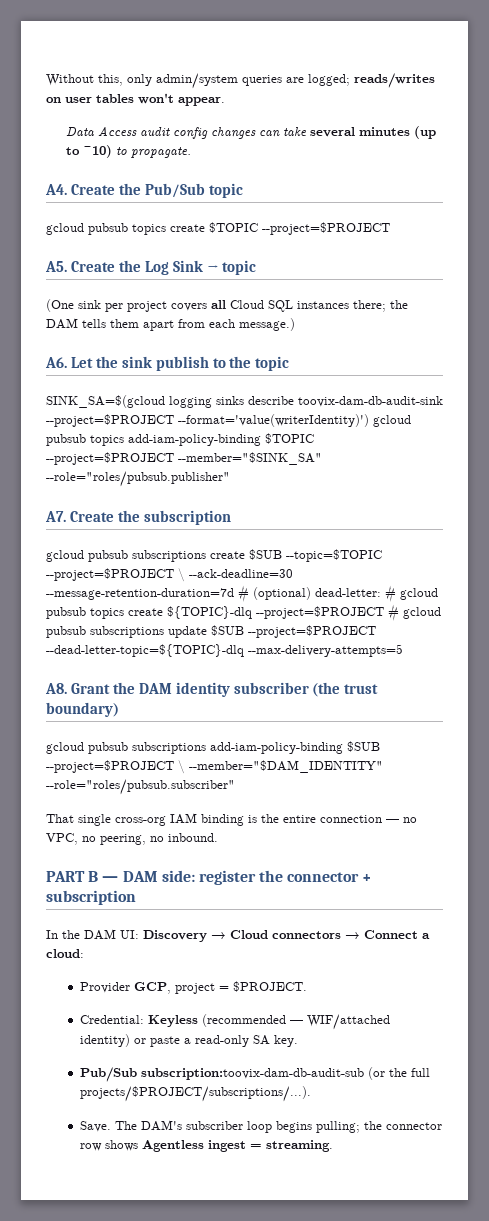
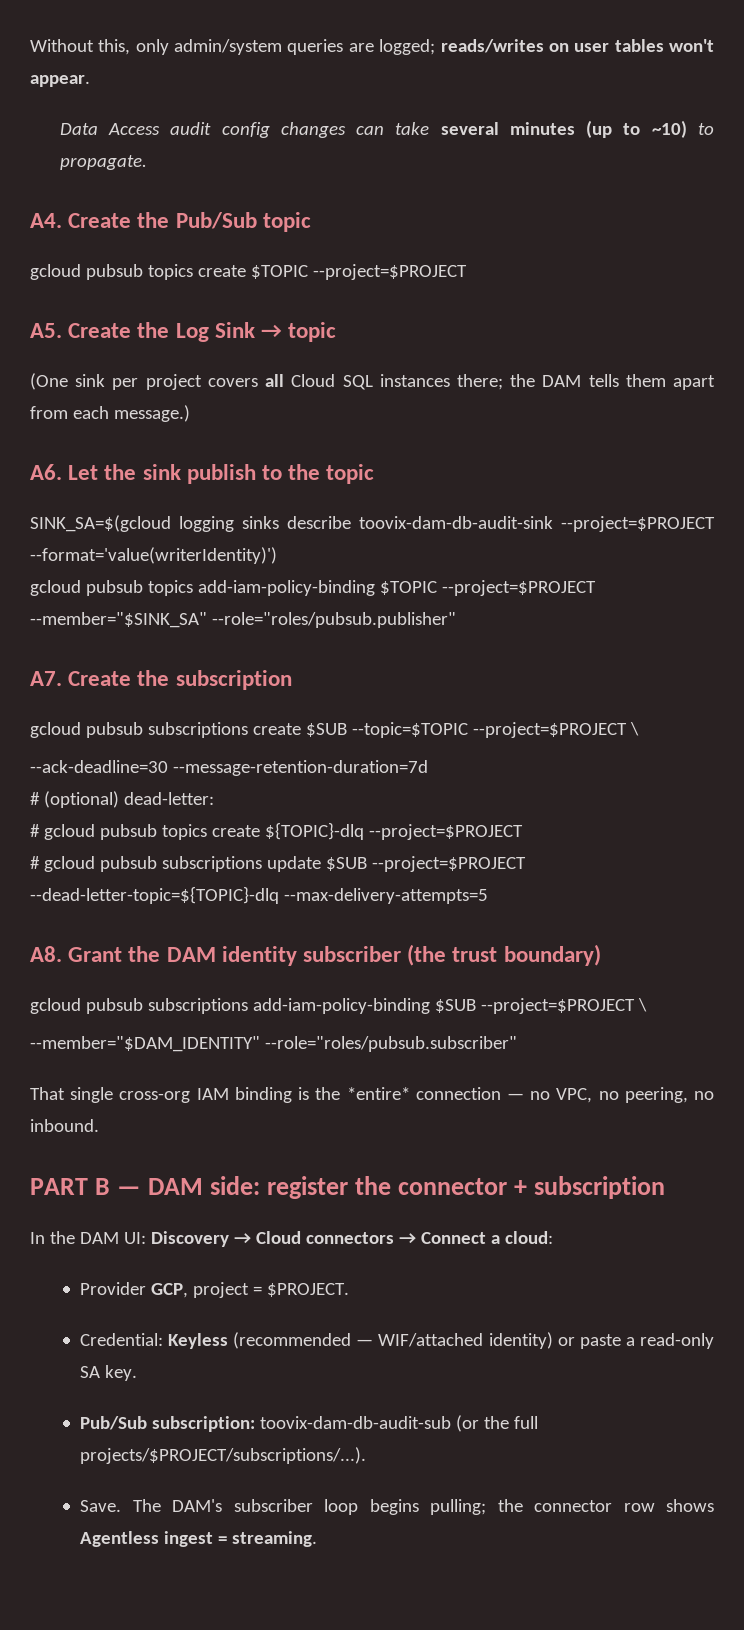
- SINK_SA=$(gcloud logging sinks describe toovix-dam-db-audit-sink --project=$PROJECT --format='value(writerIdentity)') gcloud pubsub topics add-iam-policy-binding $TOPIC --project=$PROJECT --member="$SINK_SA" --role="roles/pubsub.publisher"
+ SINK_SA=$(gcloud logging sinks describe toovix-dam-db-audit-sink --project=$PROJECT --format='value(writerIdentity)')
+ gcloud pubsub topics add-iam-policy-binding $TOPIC --project=$PROJECT --member="$SINK_SA" --role="roles/pubsub.publisher"
- gcloud pubsub subscriptions create $SUB --topic=$TOPIC --project=$PROJECT \ --ack-deadline=30 --message-retention-duration=7d # (optional) dead-letter: # gcloud pubsub topics create ${TOPIC}-dlq --project=$PROJECT # gcloud pubsub subscriptions update $SUB --project=$PROJECT --dead-letter-topic=${TOPIC}-dlq --max-delivery-attempts=5
+ gcloud pubsub subscriptions create $SUB --topic=$TOPIC --project=$PROJECT \
+ --ack-deadline=30 --message-retention-duration=7d
+ # (optional) dead-letter:
+ # gcloud pubsub topics create ${TOPIC}-dlq --project=$PROJECT
+ # gcloud pubsub subscriptions update $SUB --project=$PROJECT --dead-letter-topic=${TOPIC}-dlq --max-delivery-attempts=5
- gcloud pubsub subscriptions add-iam-policy-binding $SUB --project=$PROJECT \ --member="$DAM_IDENTITY" --role="roles/pubsub.subscriber"
+ gcloud pubsub subscriptions add-iam-policy-binding $SUB --project=$PROJECT \
+ --member="$DAM_IDENTITY" --role="roles/pubsub.subscriber"
- That single cross-org IAM binding is the entire connection — no VPC, no peering, no inbound.
+ That single cross-org IAM binding is the *entire* connection — no VPC, no peering, no inbound.
- Pub/Sub subscription:toovix-dam-db-audit-sub (or the full projects/$PROJECT/subscriptions/...).
+ Pub/Sub subscription: toovix-dam-db-audit-sub (or the full projects/$PROJECT/subscriptions/...).

